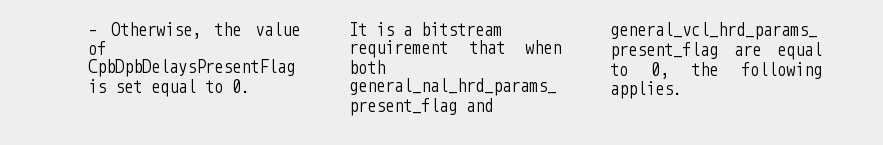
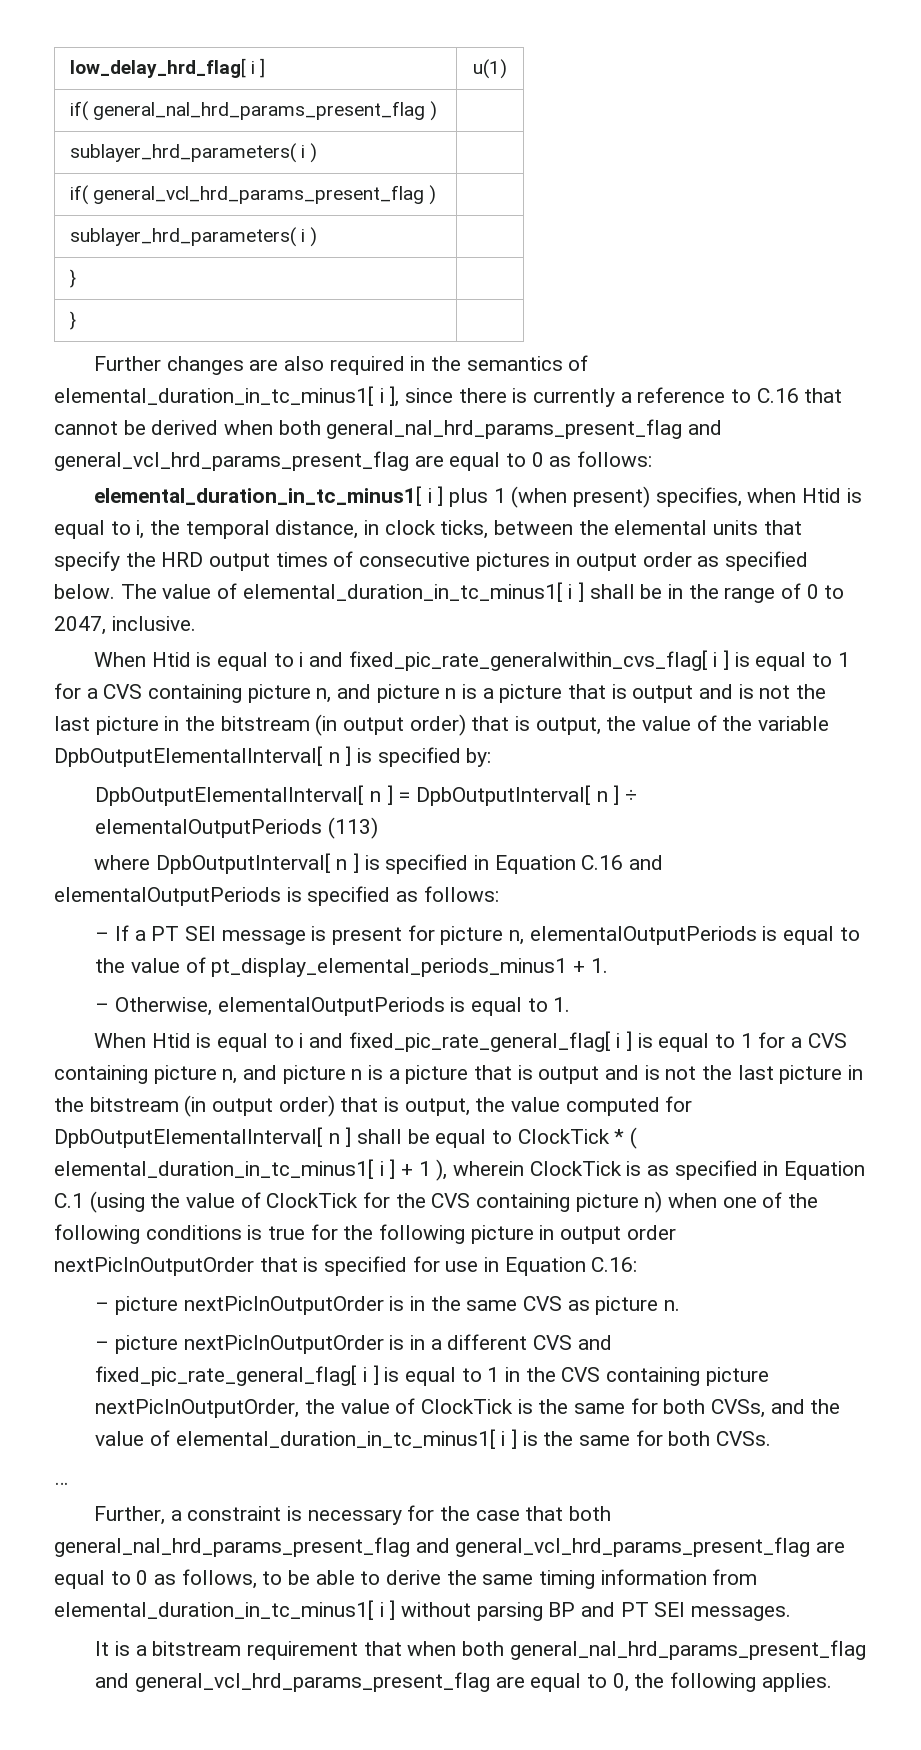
- – Otherwise, the value of CpbDpbDelaysPresentFlag is set equal to 0.
+ low_delay_hrd_flag[ i ] | u(1)
+ if( general_nal_hrd_params_present_flag ) |
+ sublayer_hrd_parameters( i ) |
+ if( general_vcl_hrd_params_present_flag ) |
+ sublayer_hrd_parameters( i ) |
+ } |
+ } |
+ Further changes are also required in the semantics of elemental_duration_in_tc_minus1[ i ], since there is currently a reference to C.16 that cannot be derived when both general_nal_hrd_params_present_flag and general_vcl_hrd_params_present_flag are equal to 0 as follows:
+ elemental_duration_in_tc_minus1[ i ] plus 1 (when present) specifies, when Htid is equal to i, the temporal distance, in clock ticks, between the elemental units that specify the HRD output times of consecutive pictures in output order as specified below. The value of elemental_duration_in_tc_minus1[ i ] shall be in the range of 0 to 2047, inclusive.
+ When Htid is equal to i and fixed_pic_rate_generalwithin_cvs_flag[ i ] is equal to 1 for a CVS containing picture n, and picture n is a picture that is output and is not the last picture in the bitstream (in output order) that is output, the value of the variable DpbOutputElementalInterval[ n ] is specified by:
+ DpbOutputElementalInterval[ n ] = DpbOutputInterval[ n ] ÷ elementalOutputPeriods (113)
+ where DpbOutputInterval[ n ] is specified in Equation C.16 and elementalOutputPeriods is specified as follows:
+ – If a PT SEI message is present for picture n, elementalOutputPeriods is equal to the value of pt_display_elemental_periods_minus1 + 1.
+ – Otherwise, elementalOutputPeriods is equal to 1.
+ When Htid is equal to i and fixed_pic_rate_general_flag[ i ] is equal to 1 for a CVS containing picture n, and picture n is a picture that is output and is not the last picture in the bitstream (in output order) that is output, the value computed for DpbOutputElementalInterval[ n ] shall be equal to ClockTick * ( elemental_duration_in_tc_minus1[ i ] + 1 ), wherein ClockTick is as specified in Equation C.1 (using the value of ClockTick for the CVS containing picture n) when one of the following conditions is true for the following picture in output order nextPicInOutputOrder that is specified for use in Equation C.16:
+ – picture nextPicInOutputOrder is in the same CVS as picture n.
+ – picture nextPicInOutputOrder is in a different CVS and fixed_pic_rate_general_flag[ i ] is equal to 1 in the CVS containing picture nextPicInOutputOrder, the value of ClockTick is the same for both CVSs, and the value of elemental_duration_in_tc_minus1[ i ] is the same for both CVSs.
+ …
+ Further, a constraint is necessary for the case that both general_nal_hrd_params_present_flag and general_vcl_hrd_params_present_flag are equal to 0 as follows, to be able to derive the same timing information from elemental_duration_in_tc_minus1[ i ] without parsing BP and PT SEI messages.

